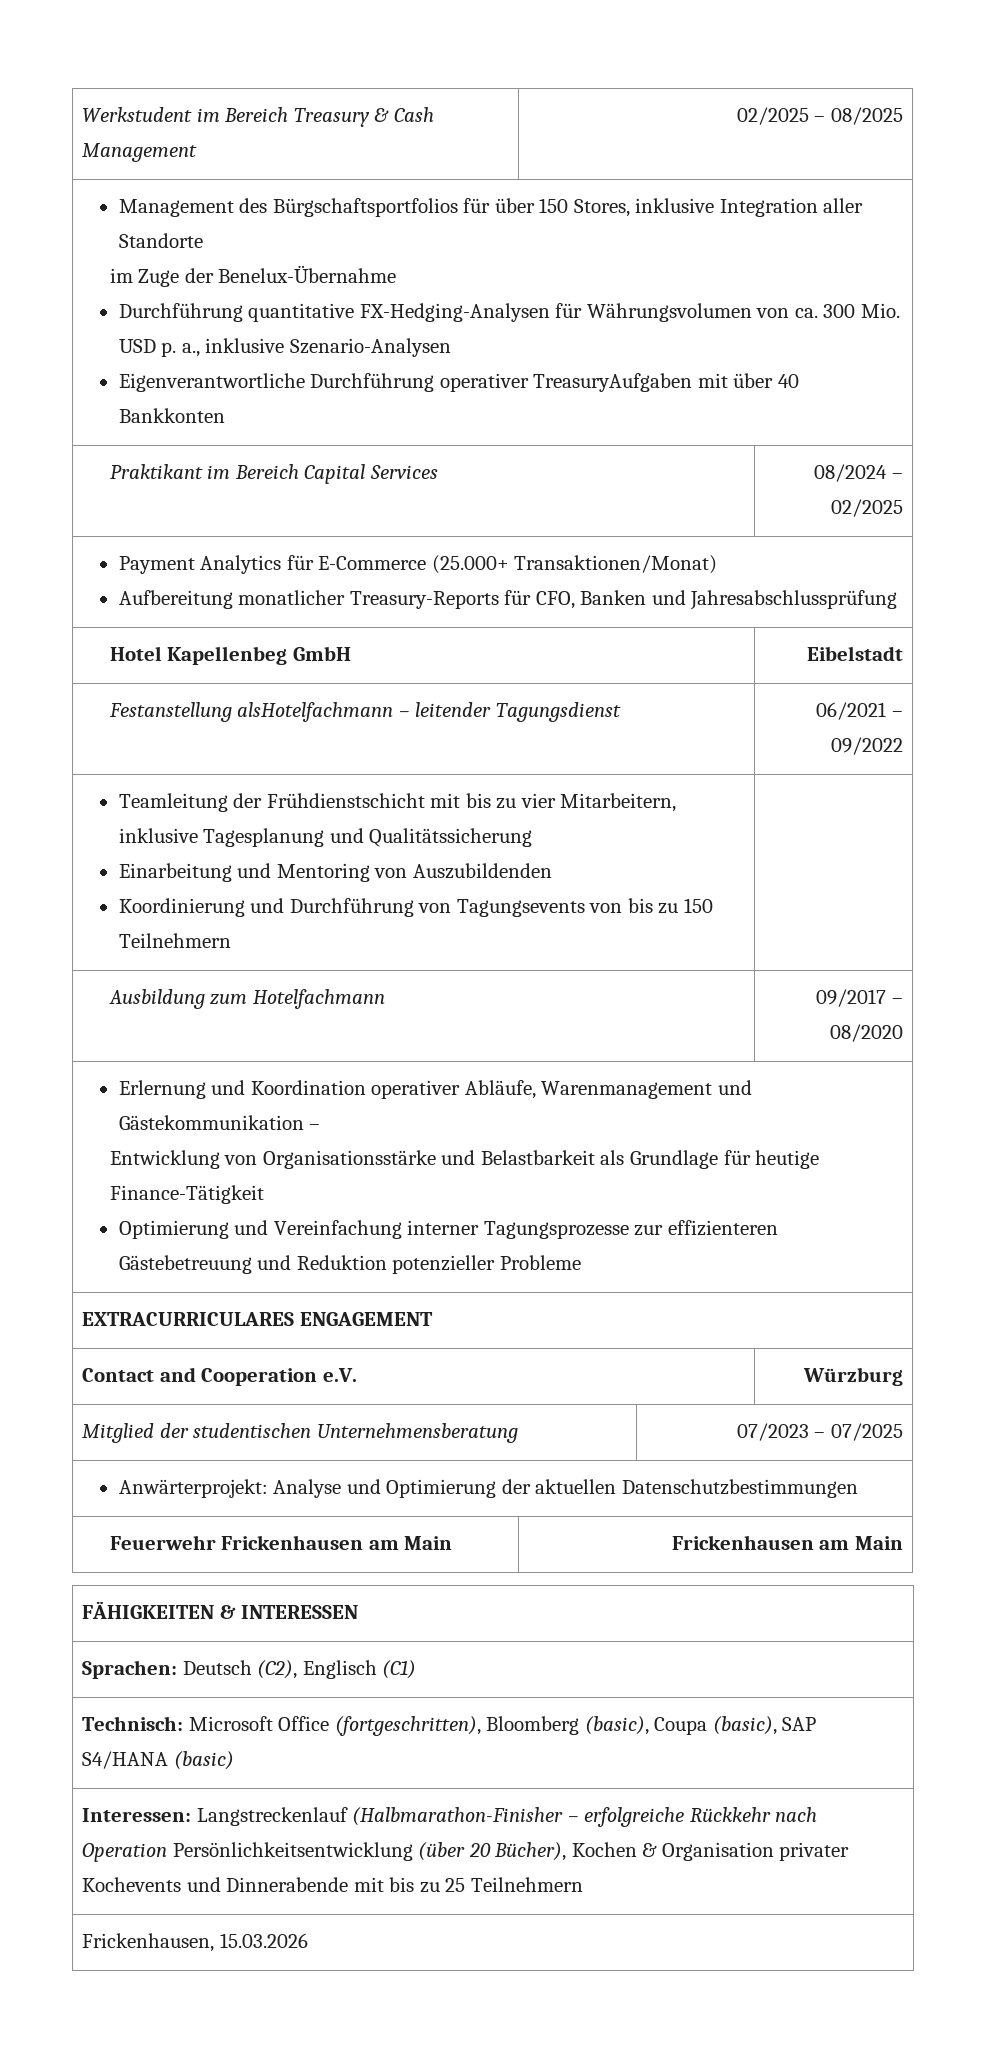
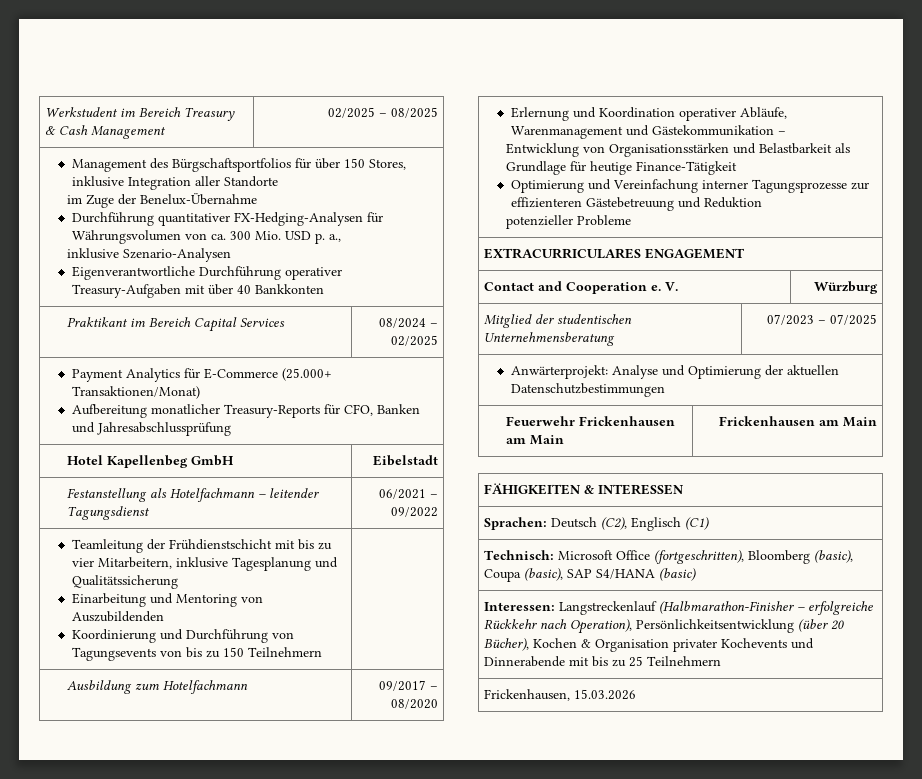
  Management des Bürgschaftsportfolios für über 150 Stores, inklusive Integration aller Standorte
  im Zuge der Benelux-Übernahme
- Durchführung quantitative FX-Hedging-Analysen für Währungsvolumen von ca. 300 Mio. USD p. a., inklusive Szenario-Analysen
- Eigenverantwortliche Durchführung operativer TreasuryAufgaben mit über 40 Bankkonten
+ Durchführung quantitativer FX-Hedging-Analysen für Währungsvolumen von ca. 300 Mio. USD p. a.,
+ inklusive Szenario-Analysen
+ Eigenverantwortliche Durchführung operativer Treasury-Aufgaben mit über 40 Bankkonten
- Festanstellung alsHotelfachmann – leitender Tagungsdienst | 06/2021 – 09/2022
+ Festanstellung als Hotelfachmann – leitender Tagungsdienst | 06/2021 – 09/2022
  Erlernung und Koordination operativer Abläufe, Warenmanagement und Gästekommunikation –
- Entwicklung von Organisationsstärke und Belastbarkeit als Grundlage für heutige Finance-Tätigkeit
- Optimierung und Vereinfachung interner Tagungsprozesse zur effizienteren Gästebetreuung und Reduktion potenzieller Probleme
+ Entwicklung von Organisationsstärken und Belastbarkeit als Grundlage für heutige Finance-Tätigkeit
+ Optimierung und Vereinfachung interner Tagungsprozesse zur effizienteren Gästebetreuung und Reduktion
+ potenzieller Probleme
- Contact and Cooperation e.V. | Würzburg
+ Contact and Cooperation e. V. | Würzburg
- Interessen: Langstreckenlauf (Halbmarathon-Finisher – erfolgreiche Rückkehr nach Operation Persönlichkeitsentwicklung (über 20 Bücher), Kochen & Organisation privater Kochevents und Dinnerabende mit bis zu 25 Teilnehmern
+ Interessen: Langstreckenlauf (Halbmarathon-Finisher – erfolgreiche Rückkehr nach Operation), Persönlichkeitsentwicklung (über 20 Bücher), Kochen & Organisation privater Kochevents und Dinnerabende mit bis zu 25 Teilnehmern

